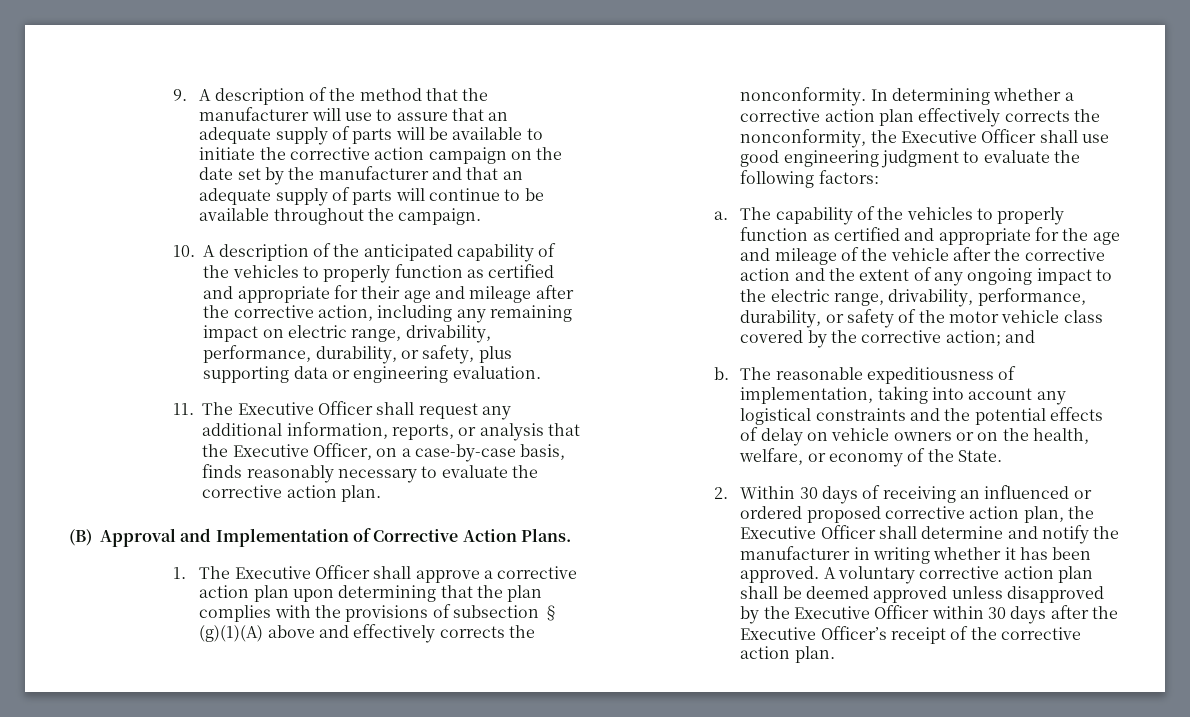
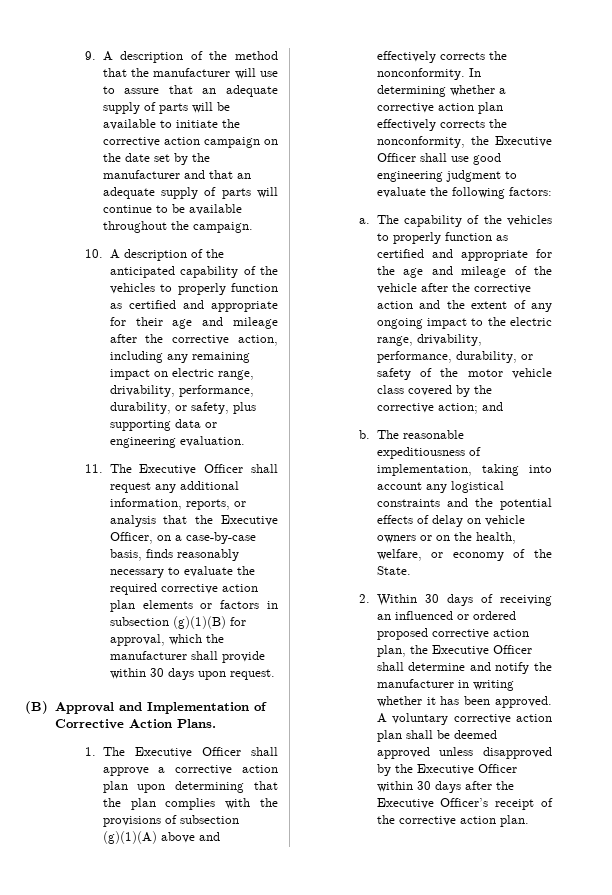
- 11. The Executive Officer shall request any additional information, reports, or analysis that the Executive Officer, on a case-by-case basis, finds reasonably necessary to evaluate the corrective action plan.
+ 11. The Executive Officer shall request any additional information, reports, or analysis that the Executive Officer, on a case-by-case basis, finds reasonably necessary to evaluate the required corrective action plan elements or factors in subsection (g)(1)(B) for approval, which the manufacturer shall provide within 30 days upon request.
- 1. The Executive Officer shall approve a corrective action plan upon determining that the plan complies with the provisions of subsection § (g)(1)(A) above and effectively corrects the nonconformity.
+ 1. The Executive Officer shall approve a corrective action plan upon determining that the plan complies with the provisions of subsection (g)(1)(A) above and effectively corrects the nonconformity.

